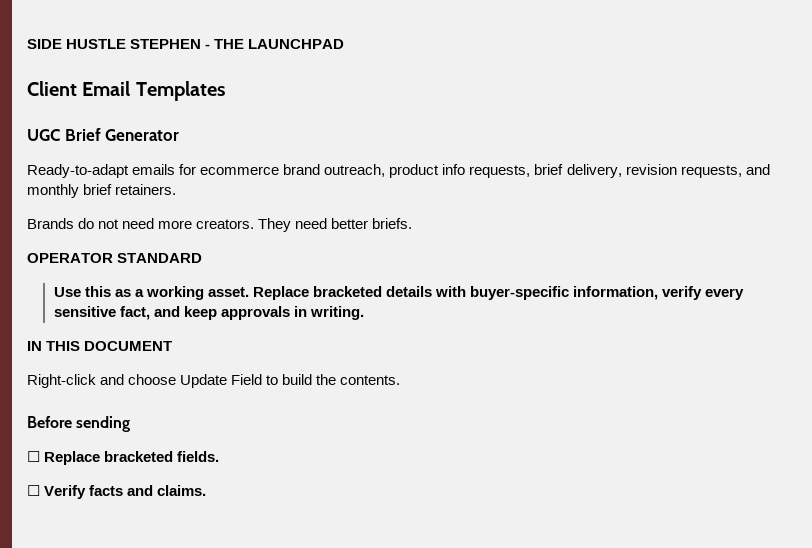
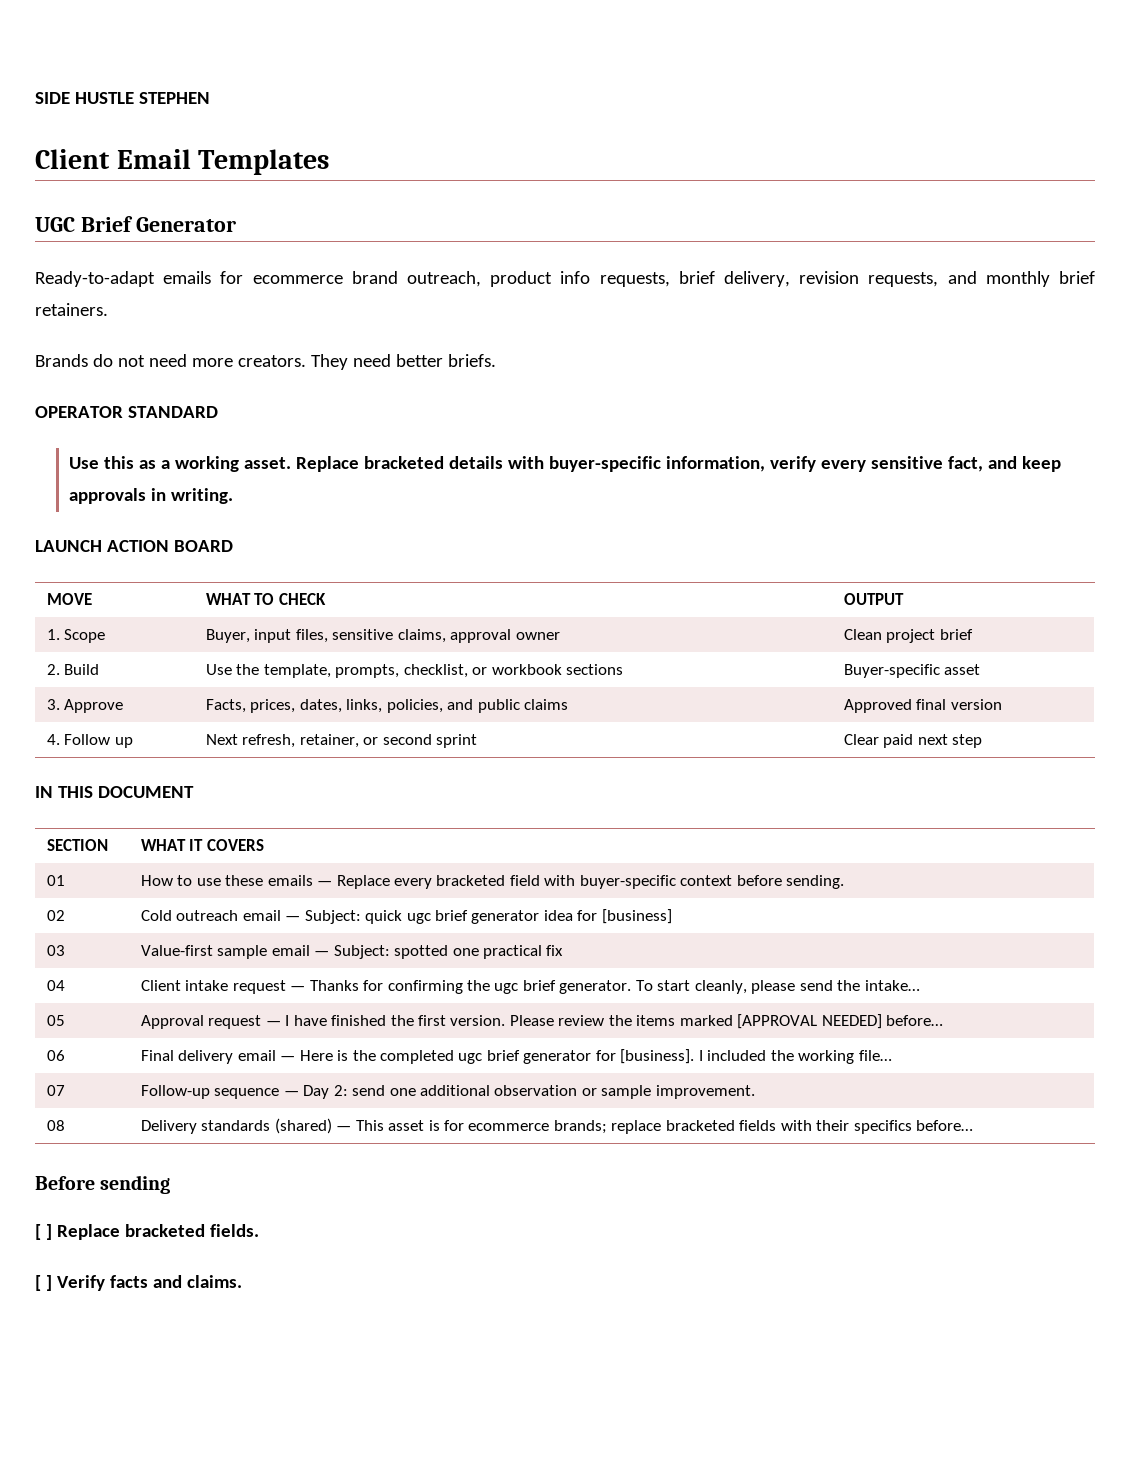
- SIDE HUSTLE STEPHEN - THE LAUNCHPAD
+ SIDE HUSTLE STEPHEN
+ LAUNCH ACTION BOARD
+ MOVE | WHAT TO CHECK | OUTPUT
+ 1. Scope | Buyer, input files, sensitive claims, approval owner | Clean project brief
+ 2. Build | Use the template, prompts, checklist, or workbook sections | Buyer-specific asset
+ 3. Approve | Facts, prices, dates, links, policies, and public claims | Approved final version
+ 4. Follow up | Next refresh, retainer, or second sprint | Clear paid next step
  IN THIS DOCUMENT
- Right-click and choose Update Field to build the contents.
+ SECTION | WHAT IT COVERS
+ 01 | How to use these emails — Replace every bracketed field with buyer-specific context before sending.
+ 02 | Cold outreach email — Subject: quick ugc brief generator idea for [business]
+ 03 | Value-first sample email — Subject: spotted one practical fix
+ 04 | Client intake request — Thanks for confirming the ugc brief generator. To start cleanly, please send the intake…
+ 05 | Approval request — I have finished the first version. Please review the items marked [APPROVAL NEEDED] before…
+ 06 | Final delivery email — Here is the completed ugc brief generator for [business]. I included the working file…
+ 07 | Follow-up sequence — Day 2: send one additional observation or sample improvement.
+ 08 | Delivery standards (shared) — This asset is for ecommerce brands; replace bracketed fields with their specifics before…
- ☐ Replace bracketed fields.
+ [ ] Replace bracketed fields.
- ☐ Verify facts and claims.
+ [ ] Verify facts and claims.

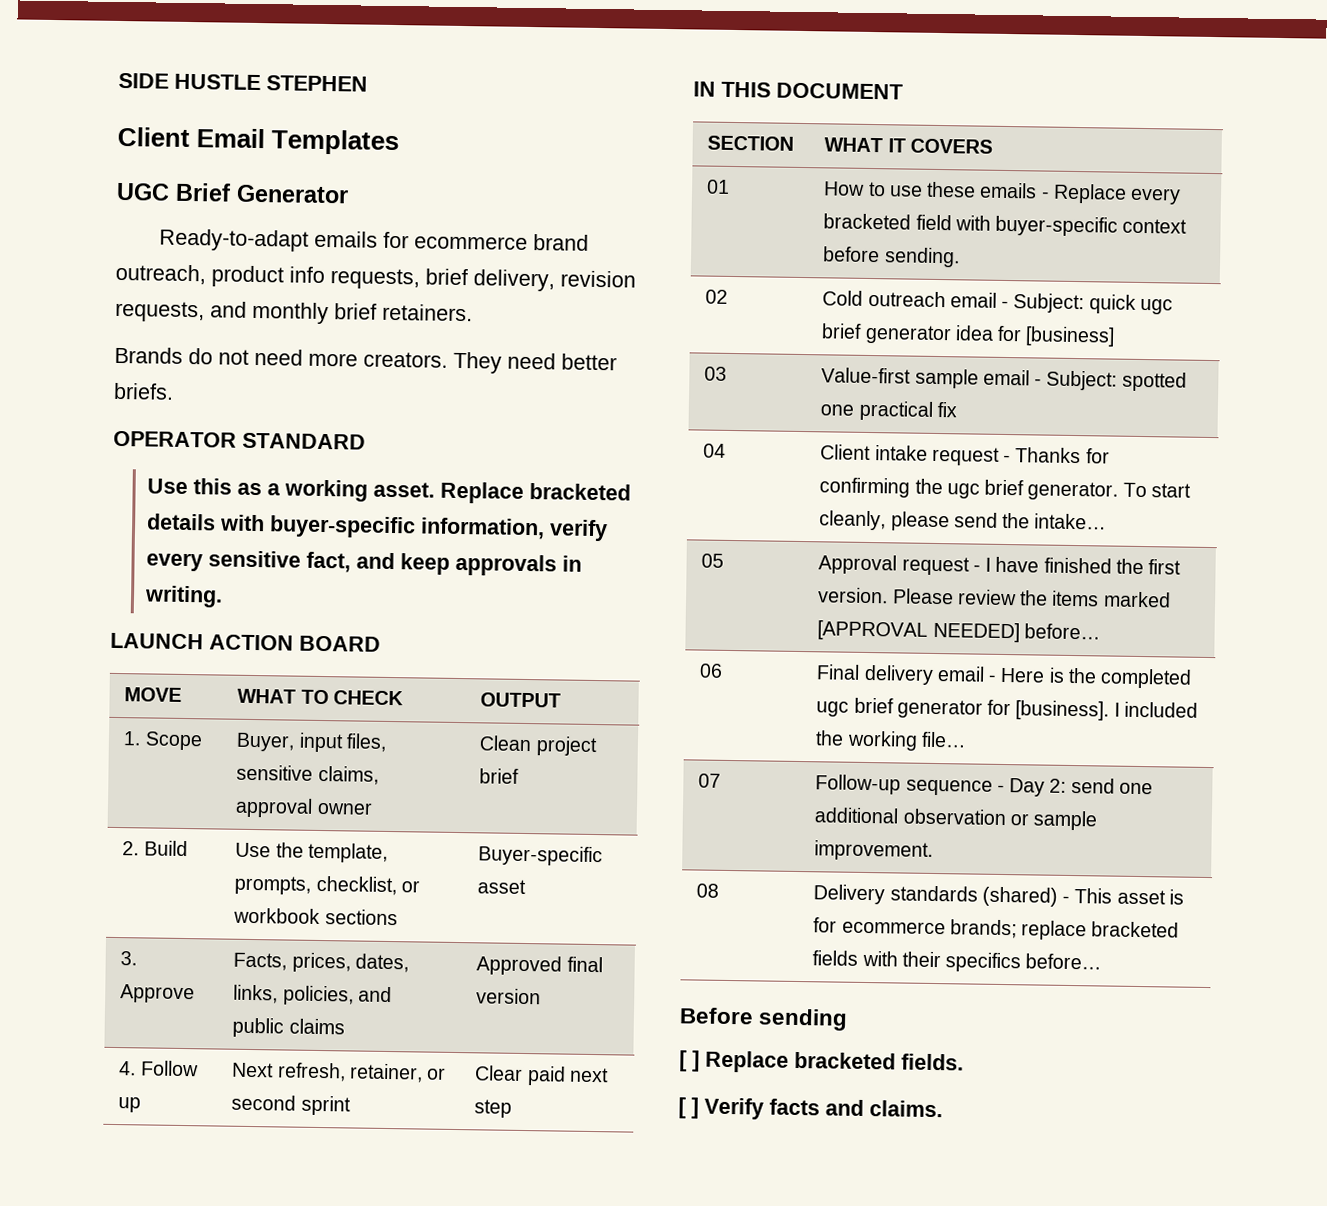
- 01 | How to use these emails — Replace every bracketed field with buyer-specific context before sending.
+ 01 | How to use these emails - Replace every bracketed field with buyer-specific context before sending.
- 02 | Cold outreach email — Subject: quick ugc brief generator idea for [business]
+ 02 | Cold outreach email - Subject: quick ugc brief generator idea for [business]
- 03 | Value-first sample email — Subject: spotted one practical fix
+ 03 | Value-first sample email - Subject: spotted one practical fix
- 04 | Client intake request — Thanks for confirming the ugc brief generator. To start cleanly, please send the intake…
+ 04 | Client intake request - Thanks for confirming the ugc brief generator. To start cleanly, please send the intake…
- 05 | Approval request — I have finished the first version. Please review the items marked [APPROVAL NEEDED] before…
+ 05 | Approval request - I have finished the first version. Please review the items marked [APPROVAL NEEDED] before…
- 06 | Final delivery email — Here is the completed ugc brief generator for [business]. I included the working file…
+ 06 | Final delivery email - Here is the completed ugc brief generator for [business]. I included the working file…
- 07 | Follow-up sequence — Day 2: send one additional observation or sample improvement.
+ 07 | Follow-up sequence - Day 2: send one additional observation or sample improvement.
- 08 | Delivery standards (shared) — This asset is for ecommerce brands; replace bracketed fields with their specifics before…
+ 08 | Delivery standards (shared) - This asset is for ecommerce brands; replace bracketed fields with their specifics before…

